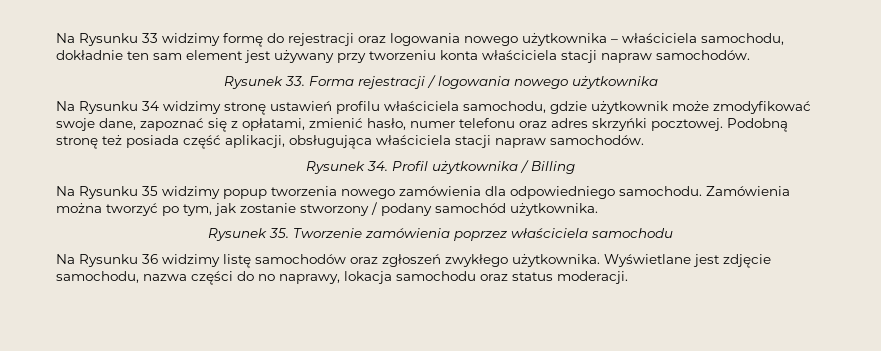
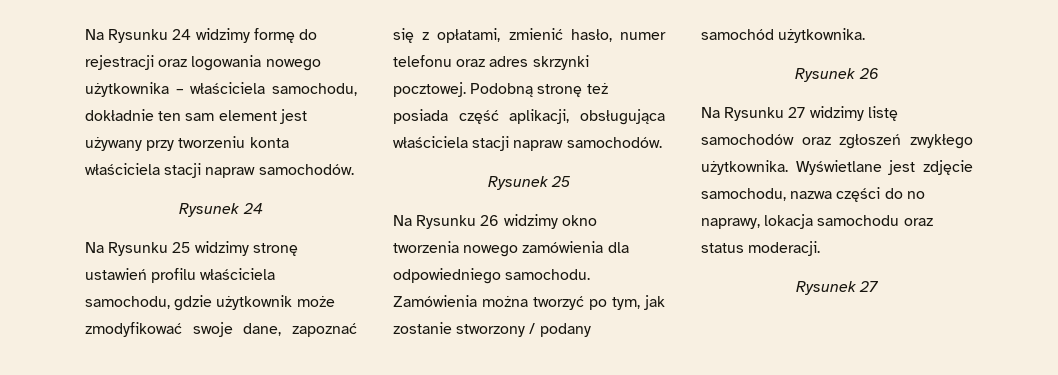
- Na Rysunku 33 widzimy formę do rejestracji oraz logowania nowego użytkownika – właściciela samochodu, dokładnie ten sam element jest używany przy tworzeniu konta właściciela stacji napraw samochodów.
+ Na Rysunku 24 widzimy formę do rejestracji oraz logowania nowego użytkownika – właściciela samochodu, dokładnie ten sam element jest używany przy tworzeniu konta właściciela stacji napraw samochodów.
- Rysunek 33. Forma rejestracji / logowania nowego użytkownika
- Na Rysunku 34 widzimy stronę ustawień profilu właściciela samochodu, gdzie użytkownik może zmodyfikować swoje dane, zapoznać się z opłatami, zmienić hasło, numer telefonu oraz adres skrzyńki pocztowej.
+ Rysunek 24
+ Na Rysunku 25 widzimy stronę ustawień profilu właściciela samochodu, gdzie użytkownik może zmodyfikować swoje dane, zapoznać się z opłatami, zmienić hasło, numer telefonu oraz adres skrzynki pocztowej.
- Rysunek 34. Profil użytkownika / Billing
- Na Rysunku 35 widzimy popup tworzenia nowego zamówienia dla odpowiedniego samochodu.
+ Rysunek 25
+ Na Rysunku 26 widzimy okno tworzenia nowego zamówienia dla odpowiedniego samochodu.
- Rysunek 35. Tworzenie zamówienia poprzez właściciela samochodu
- Na Rysunku 36 widzimy listę samochodów oraz zgłoszeń zwykłego użytkownika.
+ Rysunek 26
+ Na Rysunku 27 widzimy listę samochodów oraz zgłoszeń zwykłego użytkownika.
+ Rysunek 27

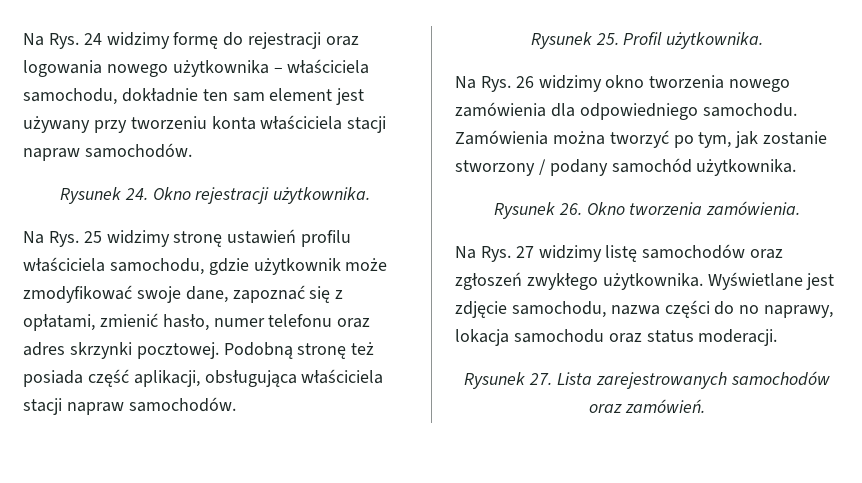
- Na Rysunku 24 widzimy formę do rejestracji oraz logowania nowego użytkownika – właściciela samochodu, dokładnie ten sam element jest używany przy tworzeniu konta właściciela stacji napraw samochodów.
+ Na Rys. 24 widzimy formę do rejestracji oraz logowania nowego użytkownika – właściciela samochodu, dokładnie ten sam element jest używany przy tworzeniu konta właściciela stacji napraw samochodów.
- Rysunek 24
- Na Rysunku 25 widzimy stronę ustawień profilu właściciela samochodu, gdzie użytkownik może zmodyfikować swoje dane, zapoznać się z opłatami, zmienić hasło, numer telefonu oraz adres skrzynki pocztowej.
+ Rysunek 24. Okno rejestracji użytkownika.
+ Na Rys. 25 widzimy stronę ustawień profilu właściciela samochodu, gdzie użytkownik może zmodyfikować swoje dane, zapoznać się z opłatami, zmienić hasło, numer telefonu oraz adres skrzynki pocztowej.
- Rysunek 25
- Na Rysunku 26 widzimy okno tworzenia nowego zamówienia dla odpowiedniego samochodu.
+ Rysunek 25. Profil użytkownika.
+ Na Rys. 26 widzimy okno tworzenia nowego zamówienia dla odpowiedniego samochodu.
- Rysunek 26
- Na Rysunku 27 widzimy listę samochodów oraz zgłoszeń zwykłego użytkownika.
+ Rysunek 26. Okno tworzenia zamówienia.
+ Na Rys. 27 widzimy listę samochodów oraz zgłoszeń zwykłego użytkownika.
- Rysunek 27
+ Rysunek 27. Lista zarejestrowanych samochodów oraz zamówień.

